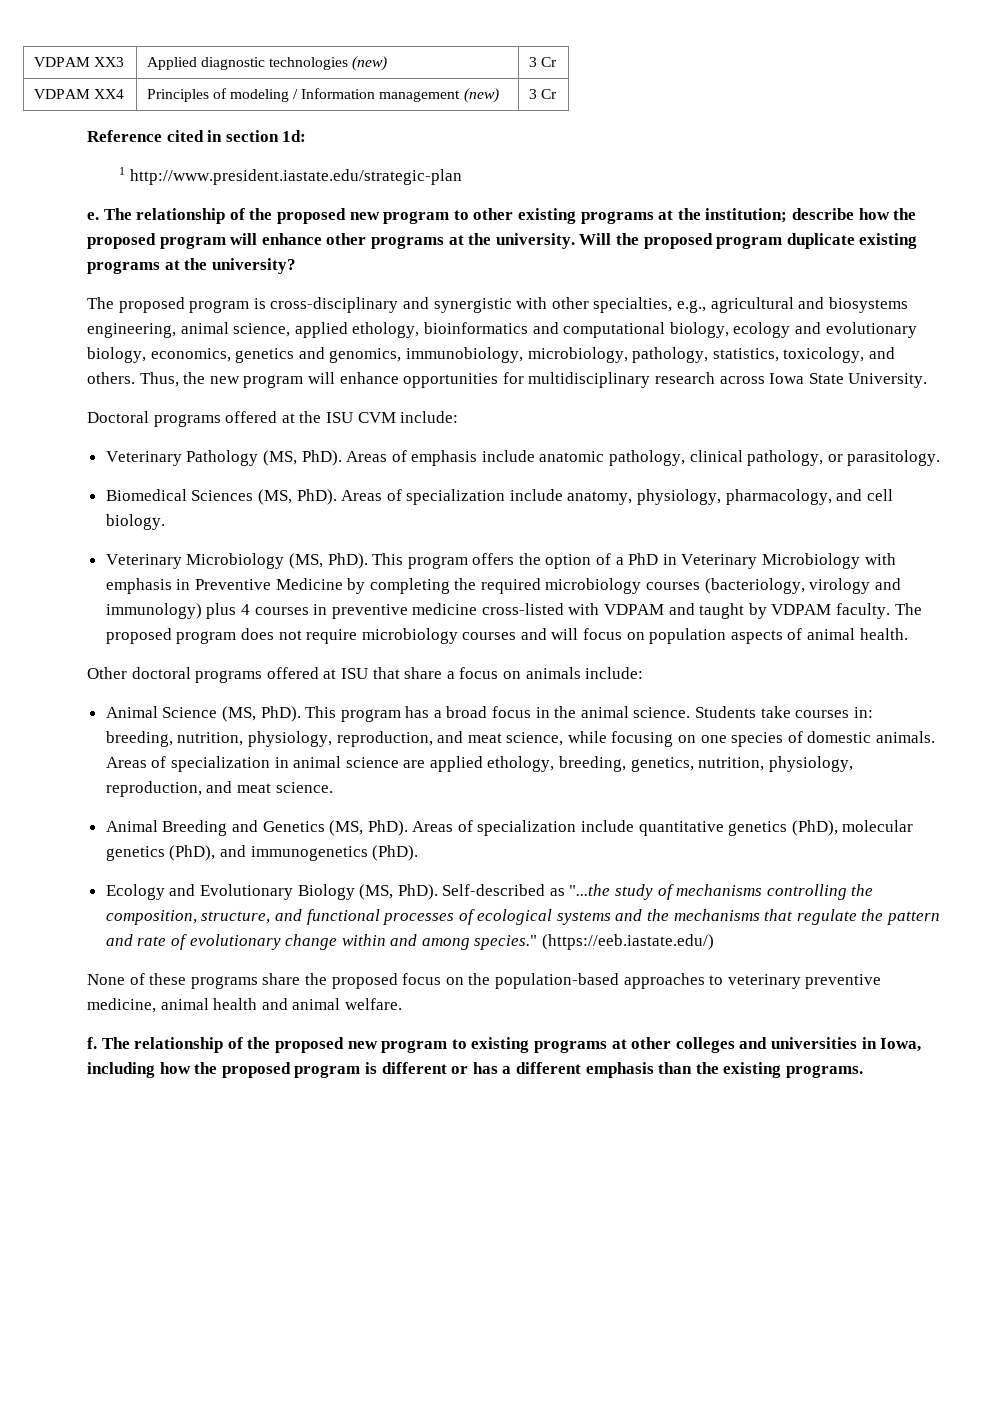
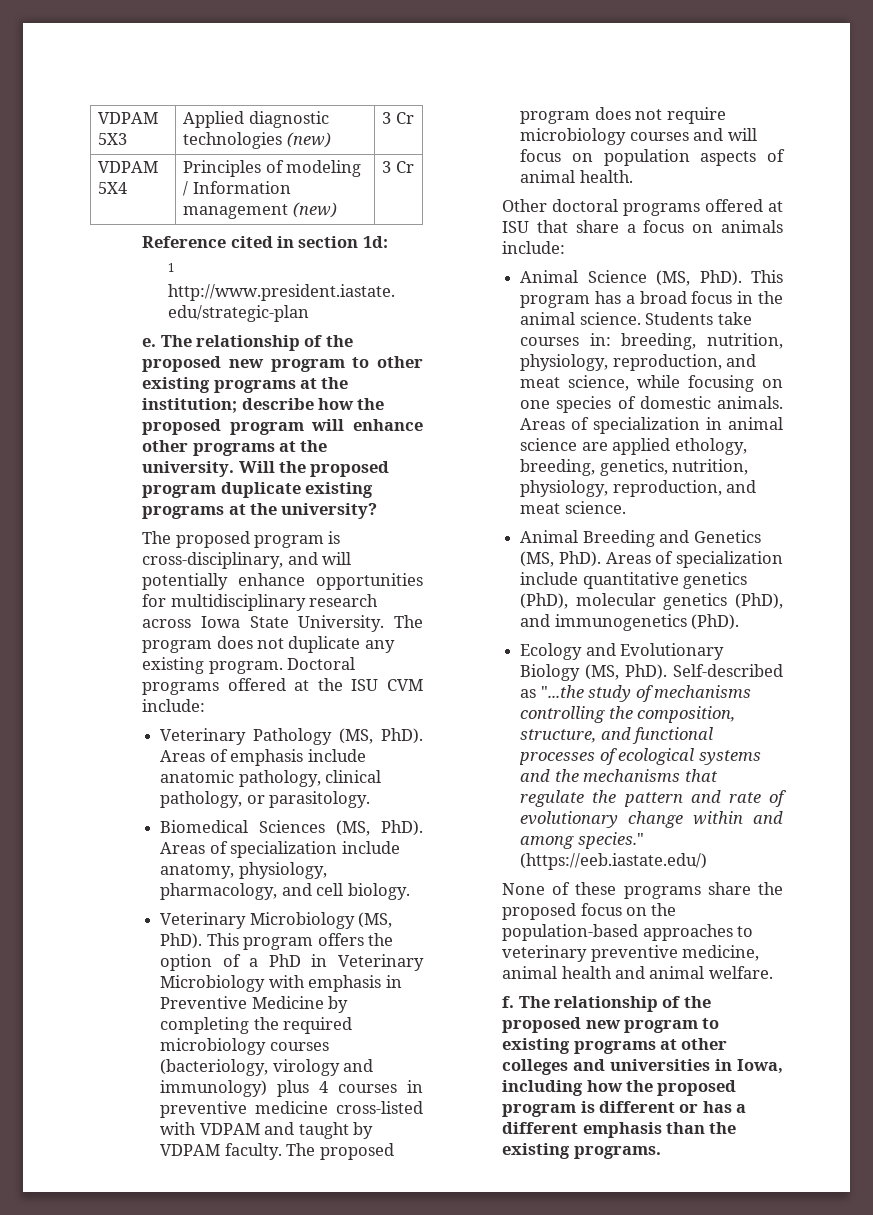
- VDPAM XX3 | Applied diagnostic technologies (new) | 3 Cr
+ VDPAM 5X3 | Applied diagnostic technologies (new) | 3 Cr
- VDPAM XX4 | Principles of modeling / Information management (new) | 3 Cr
+ VDPAM 5X4 | Principles of modeling / Information management (new) | 3 Cr
- The proposed program is cross-disciplinary and synergistic with other specialties, e.g., agricultural and biosystems engineering, animal science, applied ethology, bioinformatics and computational biology, ecology and evolutionary biology, economics, genetics and genomics, immunobiology, microbiology, pathology, statistics, toxicology, and others. Thus, the new program will enhance opportunities for multidisciplinary research across Iowa State University.
- Doctoral programs offered at the ISU CVM include:
+ The proposed program is cross-disciplinary, and will potentially enhance opportunities for multidisciplinary research across Iowa State University. The program does not duplicate any existing program. Doctoral programs offered at the ISU CVM include:

